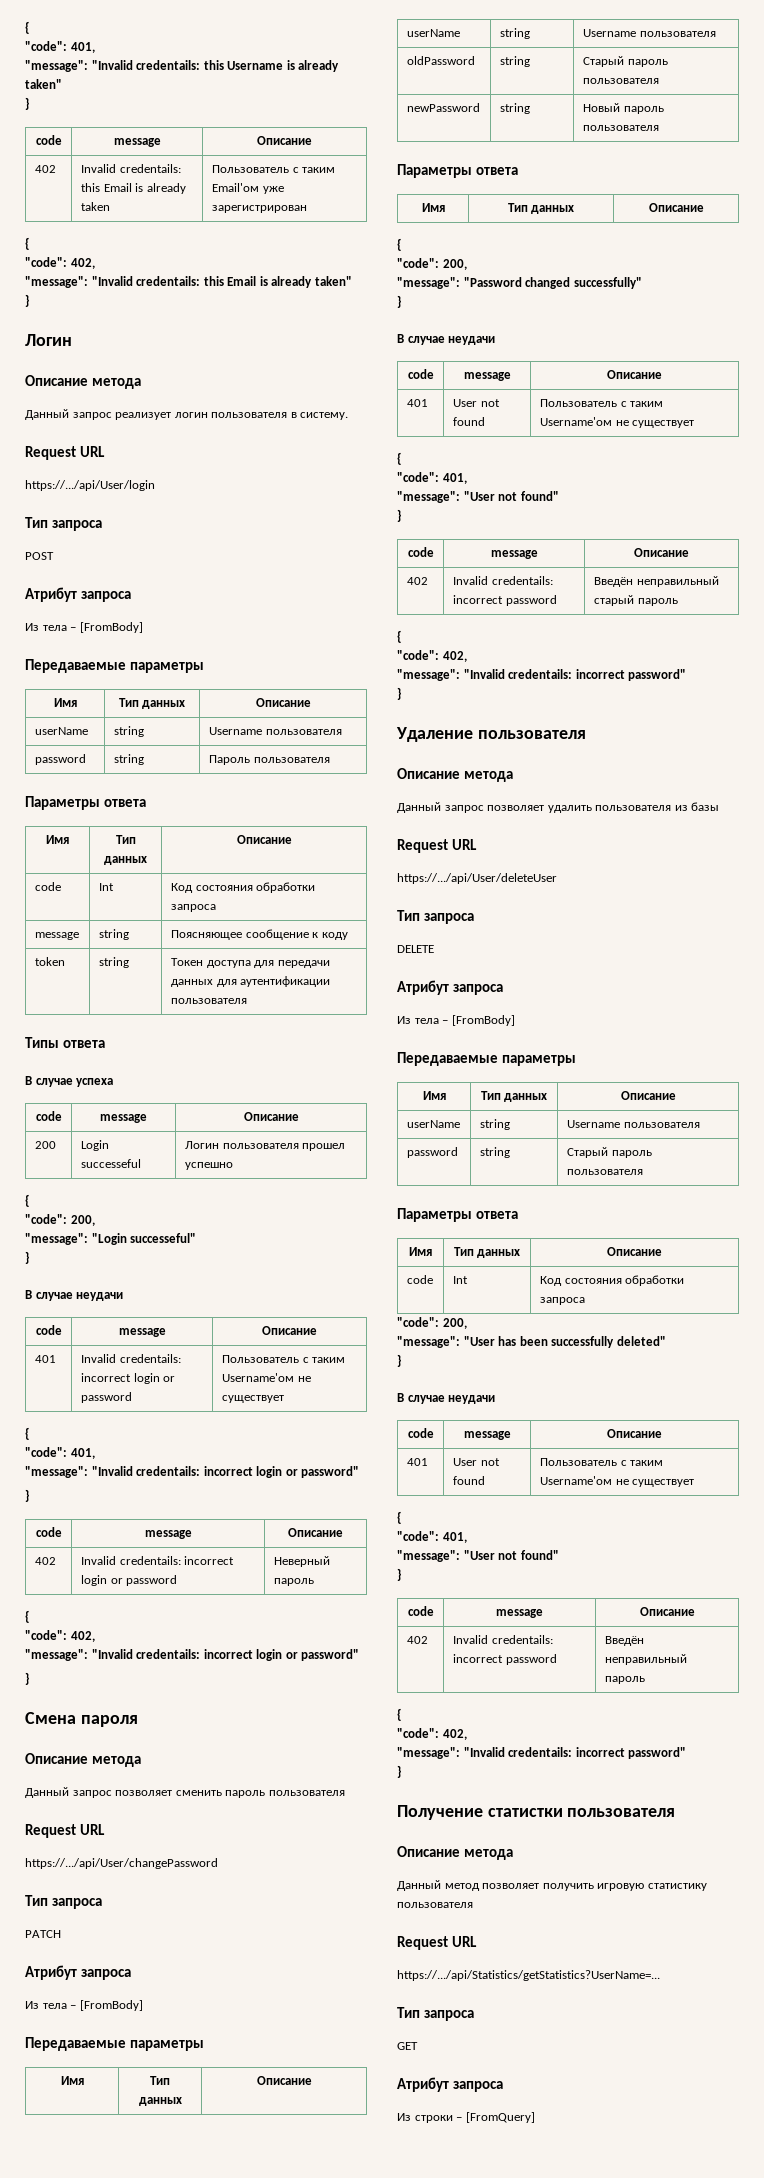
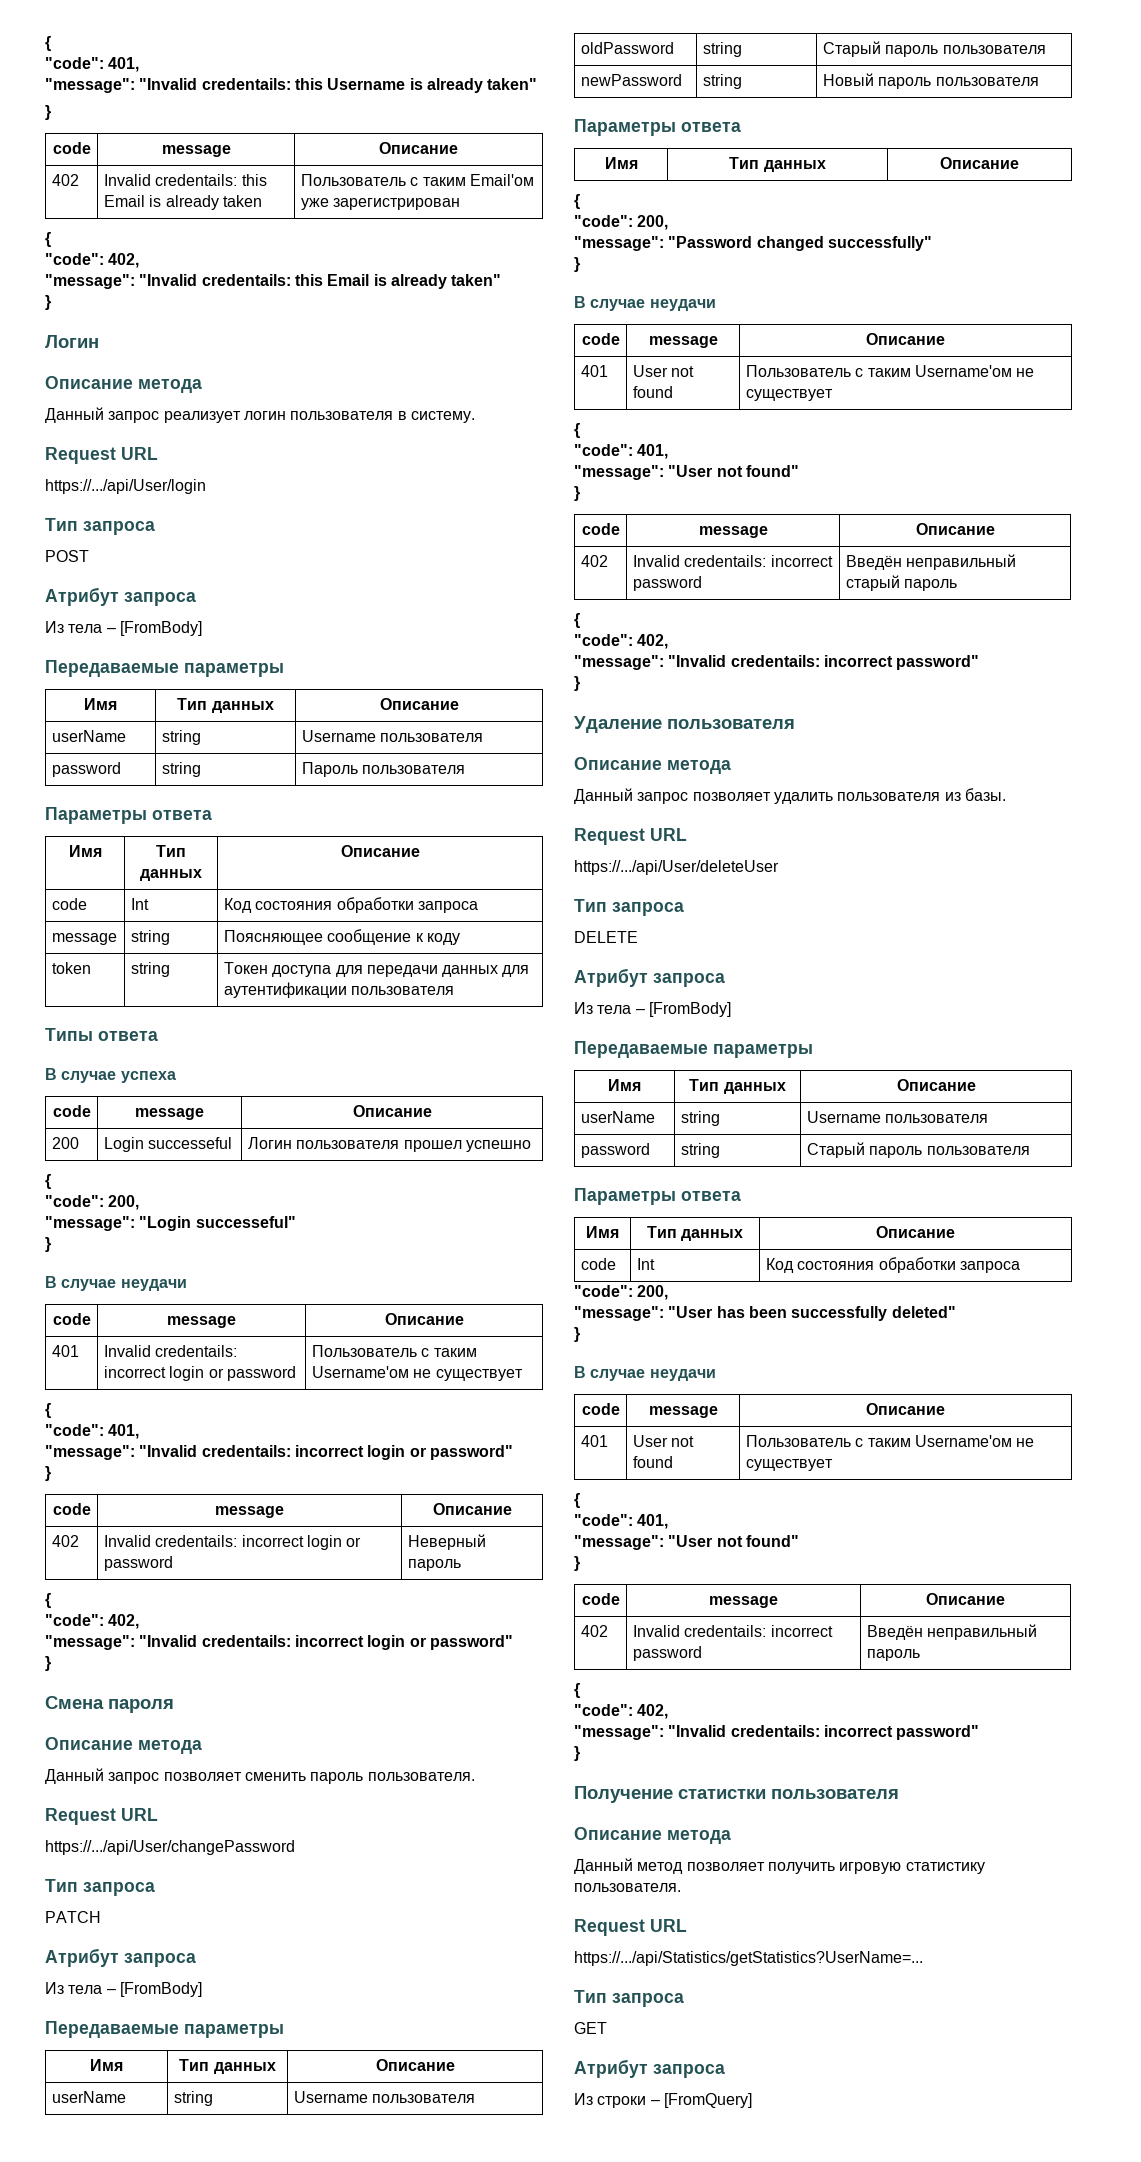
- Данный запрос позволяет сменить пароль пользователя
+ Данный запрос позволяет сменить пароль пользователя.
- Данный запрос позволяет удалить пользователя из базы
+ Данный запрос позволяет удалить пользователя из базы.
- Данный метод позволяет получить игровую статистику пользователя
+ Данный метод позволяет получить игровую статистику пользователя.

